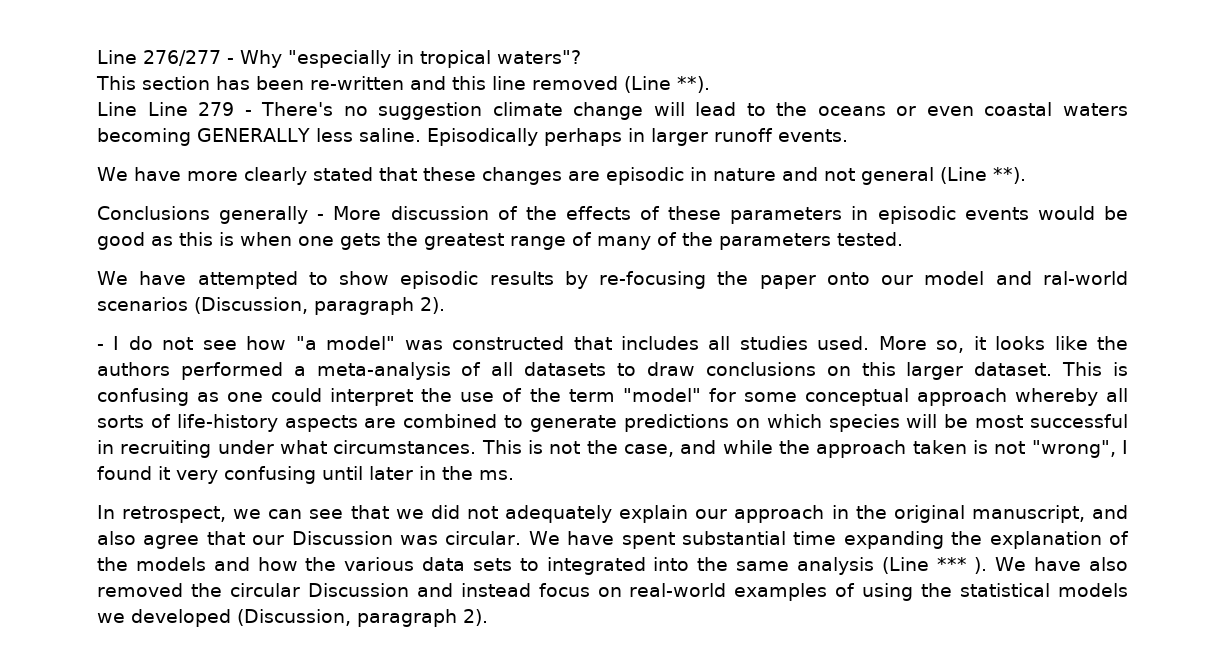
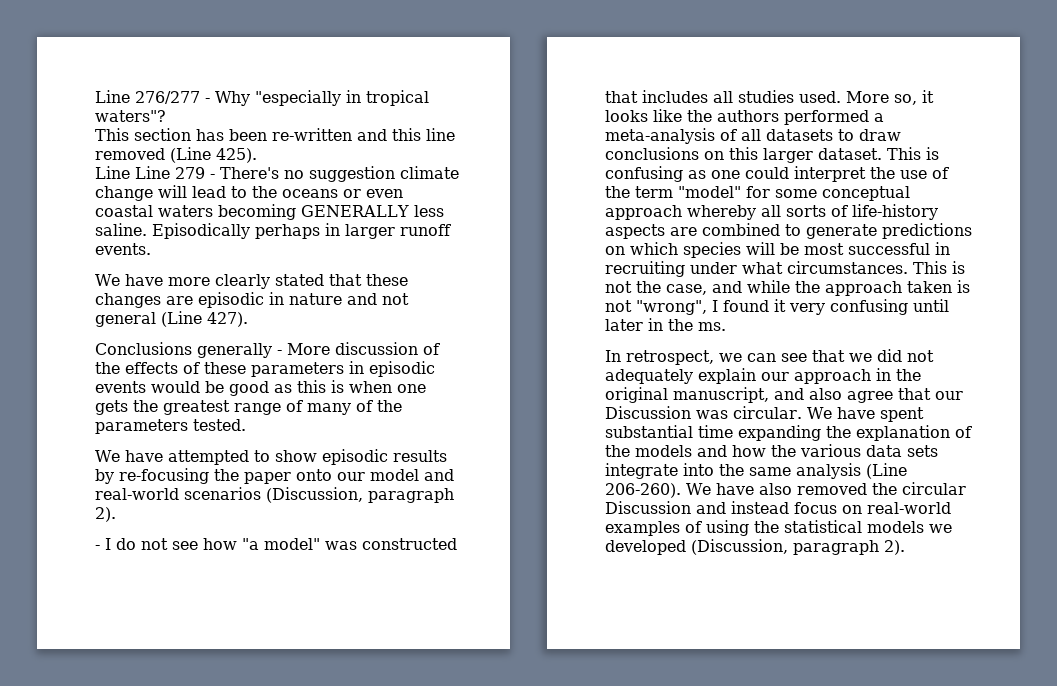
- This section has been re-written and this line removed (Line **).
+ This section has been re-written and this line removed (Line 425).
- We have more clearly stated that these changes are episodic in nature and not general (Line **).
+ We have more clearly stated that these changes are episodic in nature and not general (Line 427).
- We have attempted to show episodic results by re-focusing the paper onto our model and ral-world scenarios (Discussion, paragraph 2).
+ We have attempted to show episodic results by re-focusing the paper onto our model and real-world scenarios (Discussion, paragraph 2).
- We have spent substantial time expanding the explanation of the models and how the various data sets to integrated into the same analysis (Line *** ).
+ We have spent substantial time expanding the explanation of the models and how the various data sets integrate into the same analysis (Line 206-260).

